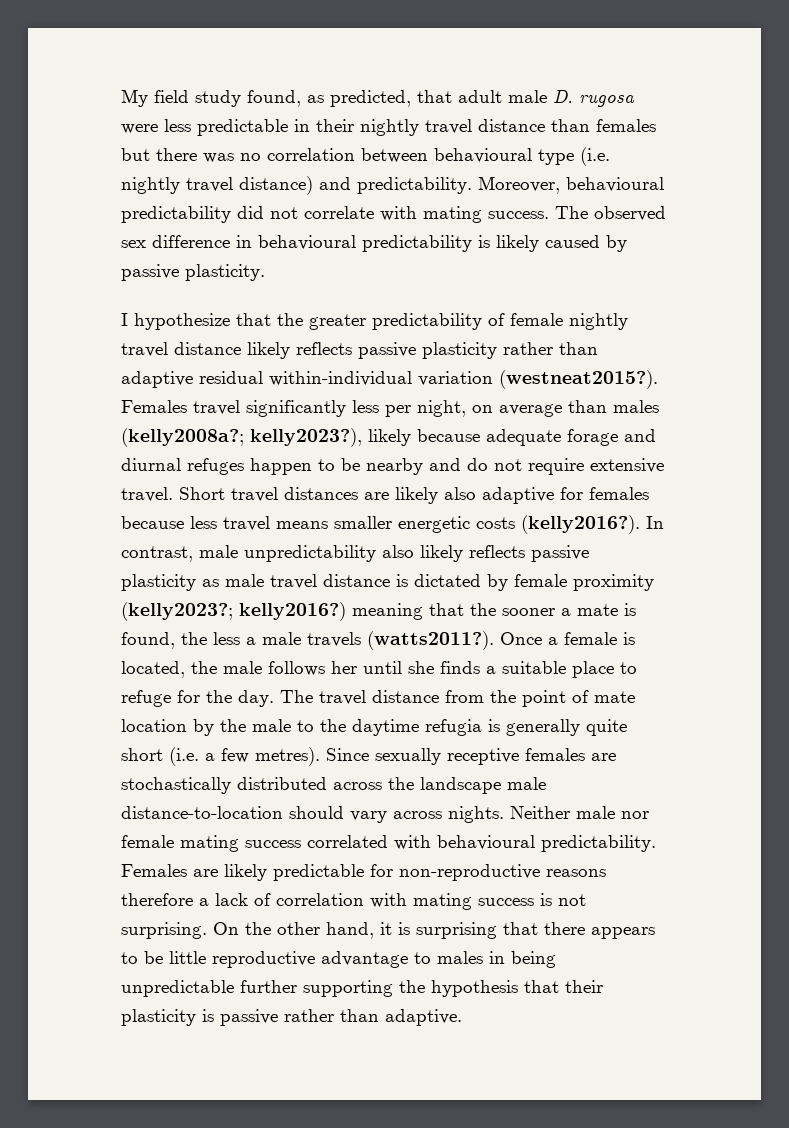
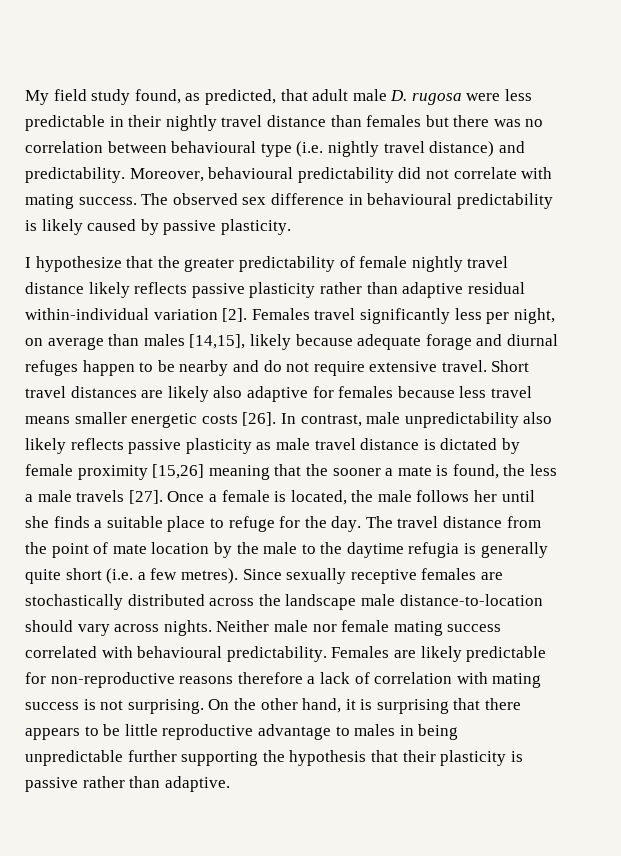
- I hypothesize that the greater predictability of female nightly travel distance likely reflects passive plasticity rather than adaptive residual within-individual variation (westneat2015?).
+ I hypothesize that the greater predictability of female nightly travel distance likely reflects passive plasticity rather than adaptive residual within-individual variation [2].
- Females travel significantly less per night, on average than males (kelly2008a?; kelly2023?), likely because adequate forage and diurnal refuges happen to be nearby and do not require extensive travel.
+ Females travel significantly less per night, on average than males [14,15], likely because adequate forage and diurnal refuges happen to be nearby and do not require extensive travel.
- Short travel distances are likely also adaptive for females because less travel means smaller energetic costs (kelly2016?).
+ Short travel distances are likely also adaptive for females because less travel means smaller energetic costs [26].
- In contrast, male unpredictability also likely reflects passive plasticity as male travel distance is dictated by female proximity (kelly2023?; kelly2016?) meaning that the sooner a mate is found, the less a male travels (watts2011?).
+ In contrast, male unpredictability also likely reflects passive plasticity as male travel distance is dictated by female proximity [15,26] meaning that the sooner a mate is found, the less a male travels [27].

